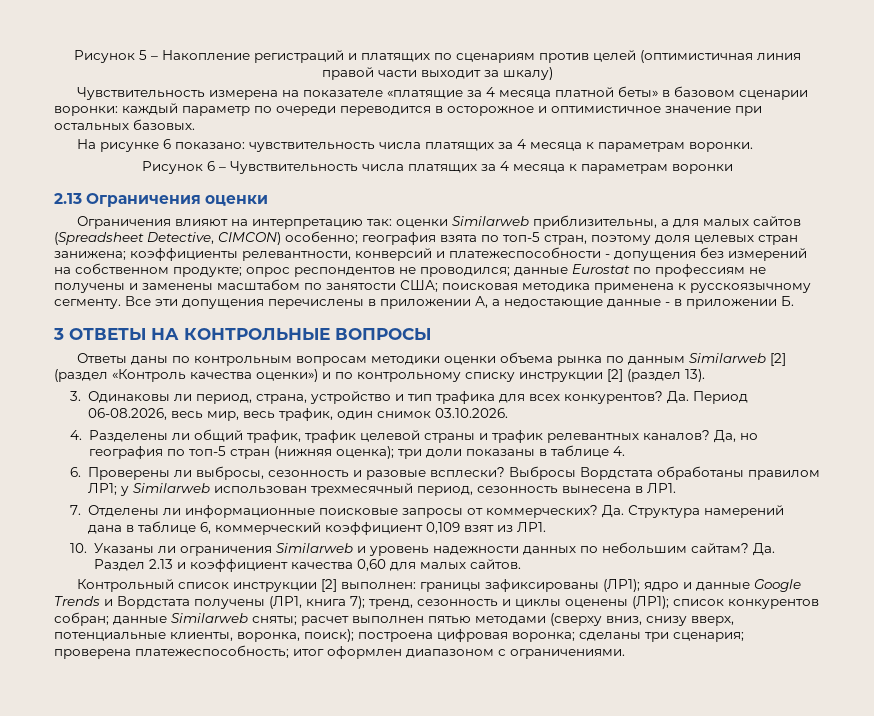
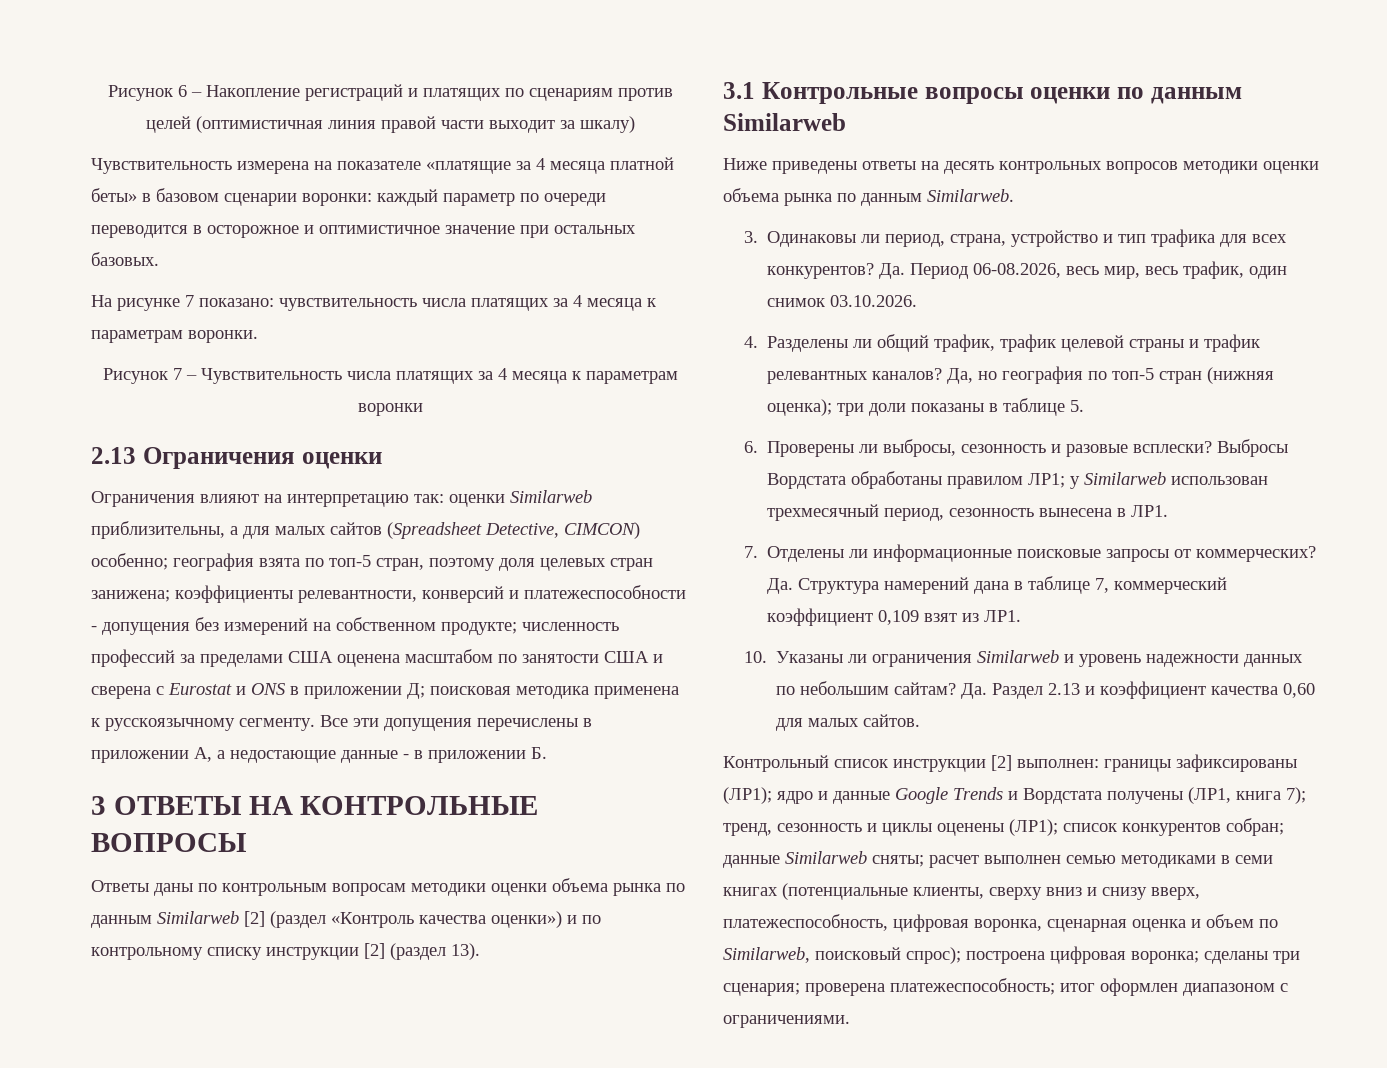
- Рисунок 5 – Накопление регистраций и платящих по сценариям против целей (оптимистичная линия правой части выходит за шкалу)
+ Рисунок 6 – Накопление регистраций и платящих по сценариям против целей (оптимистичная линия правой части выходит за шкалу)
- На рисунке 6 показано: чувствительность числа платящих за 4 месяца к параметрам воронки.
+ На рисунке 7 показано: чувствительность числа платящих за 4 месяца к параметрам воронки.
- Рисунок 6 – Чувствительность числа платящих за 4 месяца к параметрам воронки
+ Рисунок 7 – Чувствительность числа платящих за 4 месяца к параметрам воронки
- Ограничения влияют на интерпретацию так: оценки Similarweb приблизительны, а для малых сайтов (Spreadsheet Detective, CIMCON) особенно; география взята по топ-5 стран, поэтому доля целевых стран занижена; коэффициенты релевантности, конверсий и платежеспособности - допущения без измерений на собственном продукте; опрос респондентов не проводился; данные Eurostat по профессиям не получены и заменены масштабом по занятости США; поисковая методика применена к русскоязычному сегменту.
+ Ограничения влияют на интерпретацию так: оценки Similarweb приблизительны, а для малых сайтов (Spreadsheet Detective, CIMCON) особенно; география взята по топ-5 стран, поэтому доля целевых стран занижена; коэффициенты релевантности, конверсий и платежеспособности - допущения без измерений на собственном продукте; численность профессий за пределами США оценена масштабом по занятости США и сверена с Eurostat и ONS в приложении Д; поисковая методика применена к русскоязычному сегменту.
+ 3.1 Контрольные вопросы оценки по данным Similarweb
+ Ниже приведены ответы на десять контрольных вопросов методики оценки объема рынка по данным Similarweb.
- Да, но география по топ-5 стран (нижняя оценка); три доли показаны в таблице 4.
+ Да, но география по топ-5 стран (нижняя оценка); три доли показаны в таблице 5.
- Да. Структура намерений дана в таблице 6, коммерческий коэффициент 0,109 взят из ЛР1.
+ Да. Структура намерений дана в таблице 7, коммерческий коэффициент 0,109 взят из ЛР1.
- Контрольный список инструкции [2] выполнен: границы зафиксированы (ЛР1); ядро и данные Google Trends и Вордстата получены (ЛР1, книга 7); тренд, сезонность и циклы оценены (ЛР1); список конкурентов собран; данные Similarweb сняты; расчет выполнен пятью методами (сверху вниз, снизу вверх, потенциальные клиенты, воронка, поиск); построена цифровая воронка; сделаны три сценария; проверена платежеспособность; итог оформлен диапазоном с ограничениями.
+ Контрольный список инструкции [2] выполнен: границы зафиксированы (ЛР1); ядро и данные Google Trends и Вордстата получены (ЛР1, книга 7); тренд, сезонность и циклы оценены (ЛР1); список конкурентов собран; данные Similarweb сняты; расчет выполнен семью методиками в семи книгах (потенциальные клиенты, сверху вниз и снизу вверх, платежеспособность, цифровая воронка, сценарная оценка и объем по Similarweb, поисковый спрос); построена цифровая воронка; сделаны три сценария; проверена платежеспособность; итог оформлен диапазоном с ограничениями.

